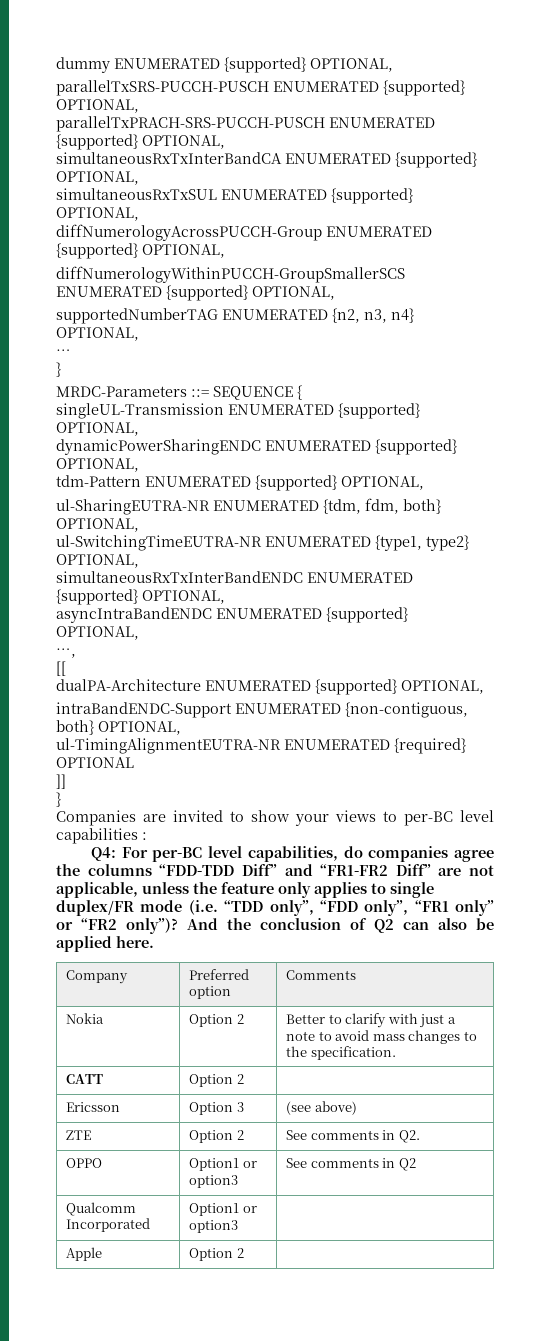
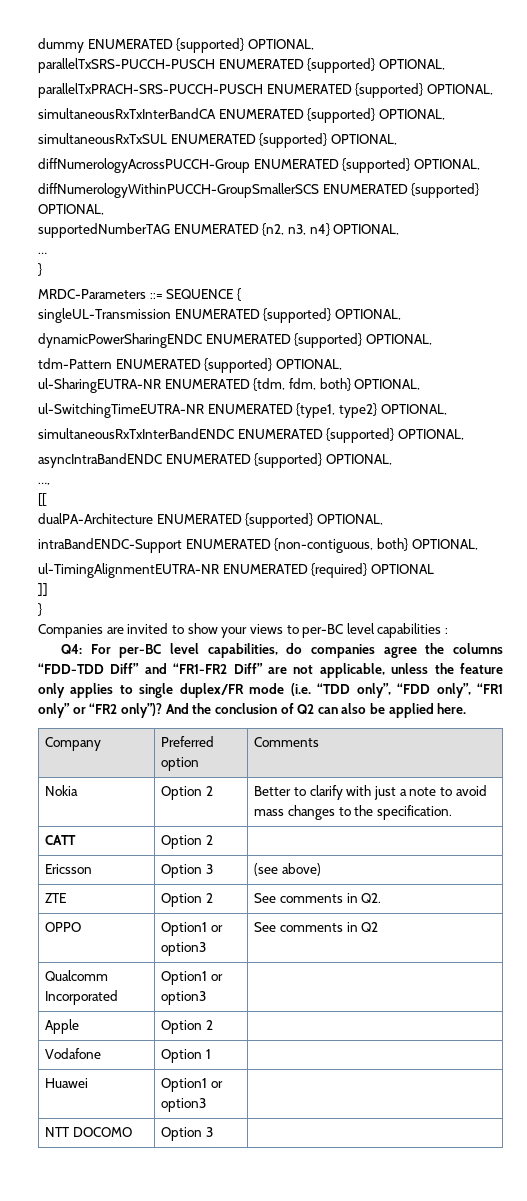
+ Vodafone | Option 1 |
+ Huawei | Option1 or option3 |
+ NTT DOCOMO | Option 3 |

